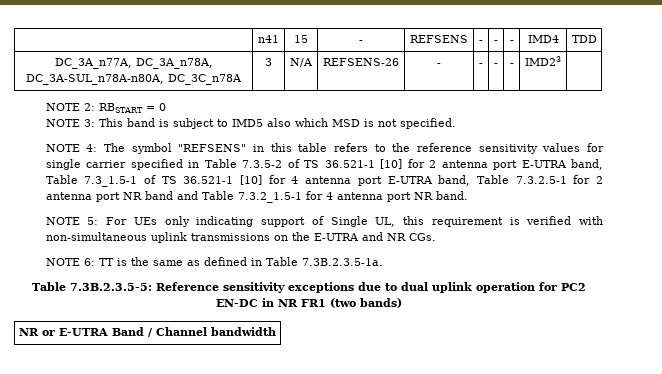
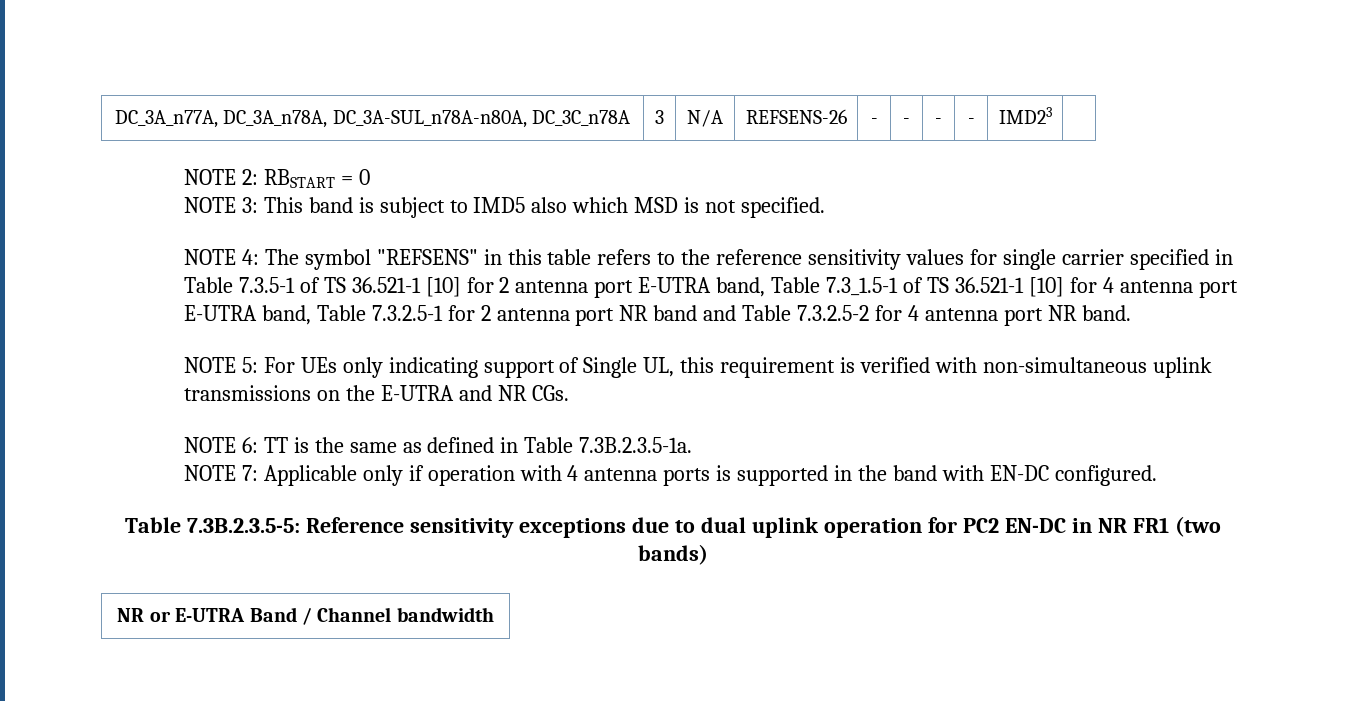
- | n41 | 15 | - | REFSENS | - | - | - | IMD4 | TDD
- NOTE 4: The symbol "REFSENS" in this table refers to the reference sensitivity values for single carrier specified in Table 7.3.5-2 of TS 36.521-1 [10] for 2 antenna port E-UTRA band, Table 7.3_1.5-1 of TS 36.521-1 [10] for 4 antenna port E-UTRA band, Table 7.3.2.5-1 for 2 antenna port NR band and Table 7.3.2_1.5-1 for 4 antenna port NR band.
+ NOTE 4: The symbol "REFSENS" in this table refers to the reference sensitivity values for single carrier specified in Table 7.3.5-1 of TS 36.521-1 [10] for 2 antenna port E-UTRA band, Table 7.3_1.5-1 of TS 36.521-1 [10] for 4 antenna port E-UTRA band, Table 7.3.2.5-1 for 2 antenna port NR band and Table 7.3.2.5-2 for 4 antenna port NR band.
+ NOTE 7: Applicable only if operation with 4 antenna ports is supported in the band with EN-DC configured.

